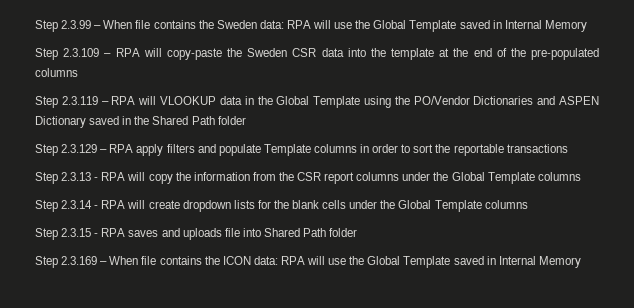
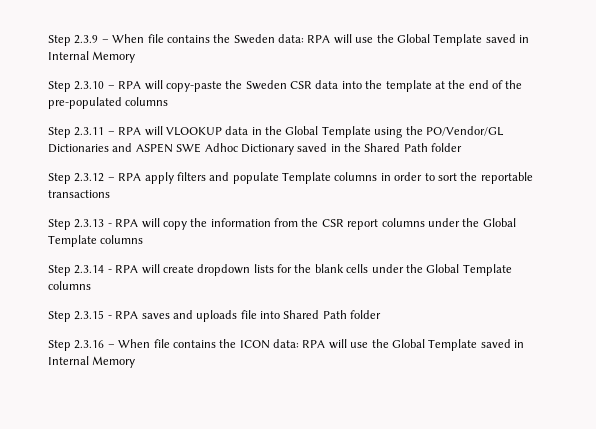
- Step 2.3.99 – When file contains the Sweden data: RPA will use the Global Template saved in Internal Memory
+ Step 2.3.9 – When file contains the Sweden data: RPA will use the Global Template saved in Internal Memory
- Step 2.3.109 – RPA will copy-paste the Sweden CSR data into the template at the end of the pre-populated columns
+ Step 2.3.10 – RPA will copy-paste the Sweden CSR data into the template at the end of the pre-populated columns
- Step 2.3.119 – RPA will VLOOKUP data in the Global Template using the PO/Vendor Dictionaries and ASPEN Dictionary saved in the Shared Path folder
+ Step 2.3.11 – RPA will VLOOKUP data in the Global Template using the PO/Vendor/GL Dictionaries and ASPEN SWE Adhoc Dictionary saved in the Shared Path folder
- Step 2.3.129 – RPA apply filters and populate Template columns in order to sort the reportable transactions
+ Step 2.3.12 – RPA apply filters and populate Template columns in order to sort the reportable transactions
- Step 2.3.169 – When file contains the ICON data: RPA will use the Global Template saved in Internal Memory
+ Step 2.3.16 – When file contains the ICON data: RPA will use the Global Template saved in Internal Memory

